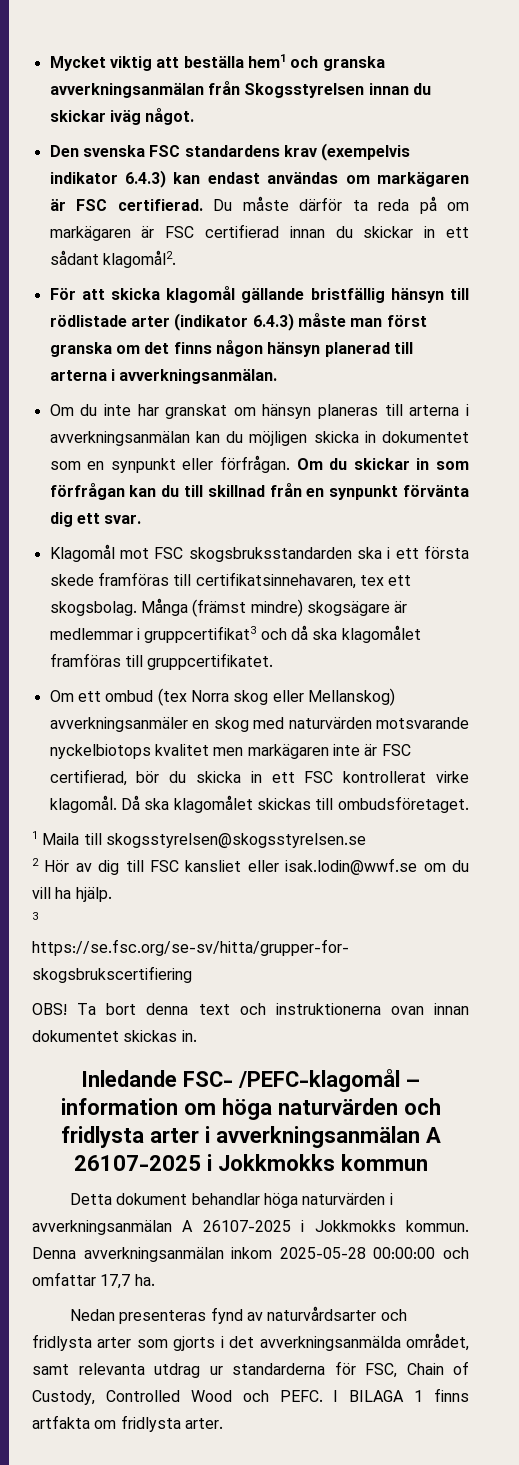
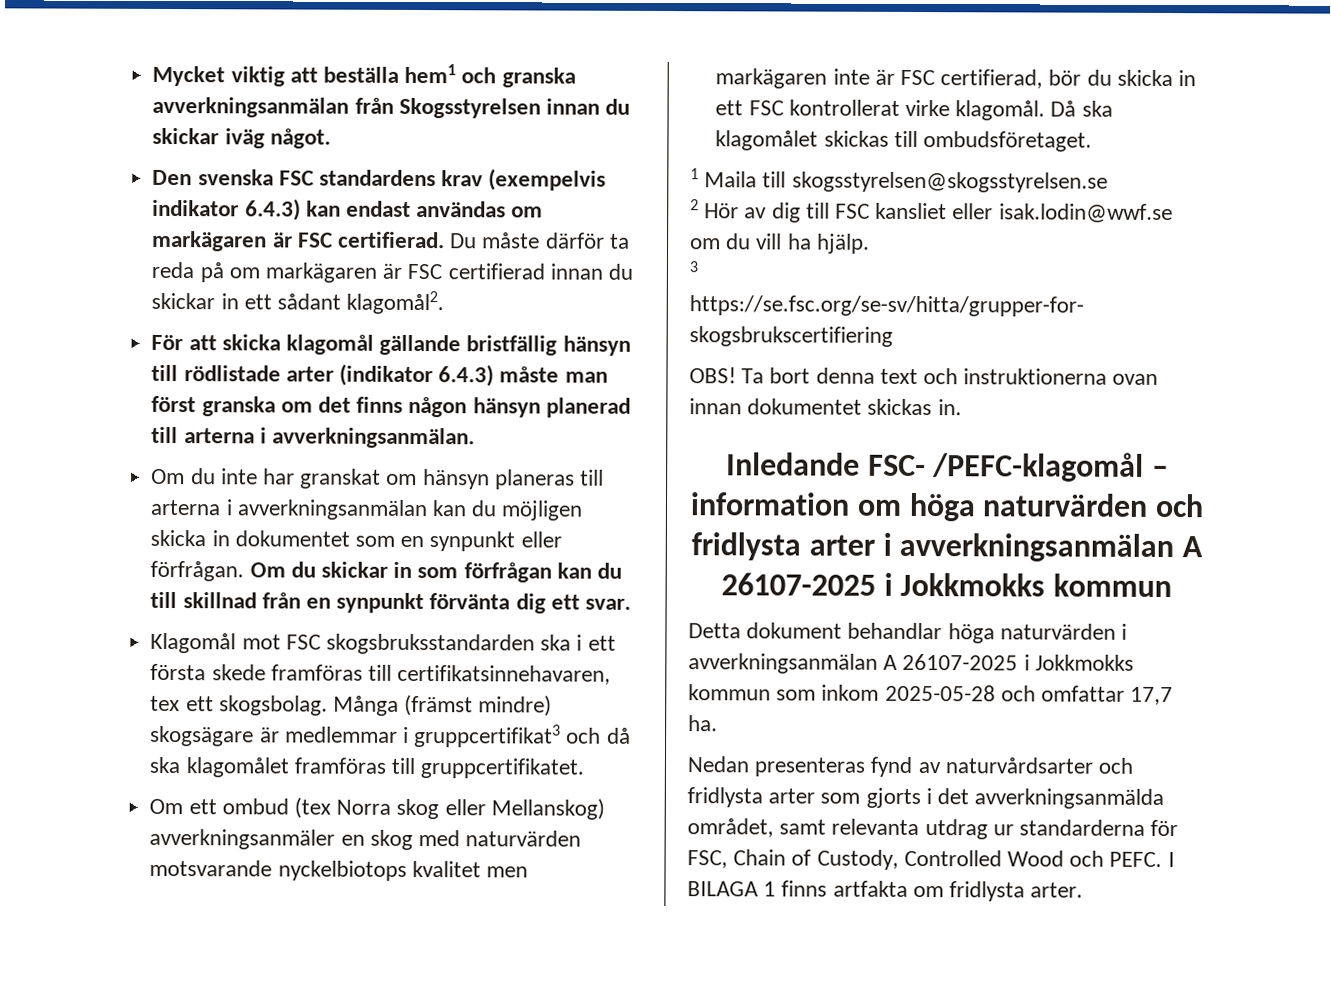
- Detta dokument behandlar höga naturvärden i avverkningsanmälan A 26107-2025 i Jokkmokks kommun. Denna avverkningsanmälan inkom 2025-05-28 00:00:00 och omfattar 17,7 ha.
+ Detta dokument behandlar höga naturvärden i avverkningsanmälan A 26107-2025 i Jokkmokks kommun som inkom 2025-05-28 och omfattar 17,7 ha.

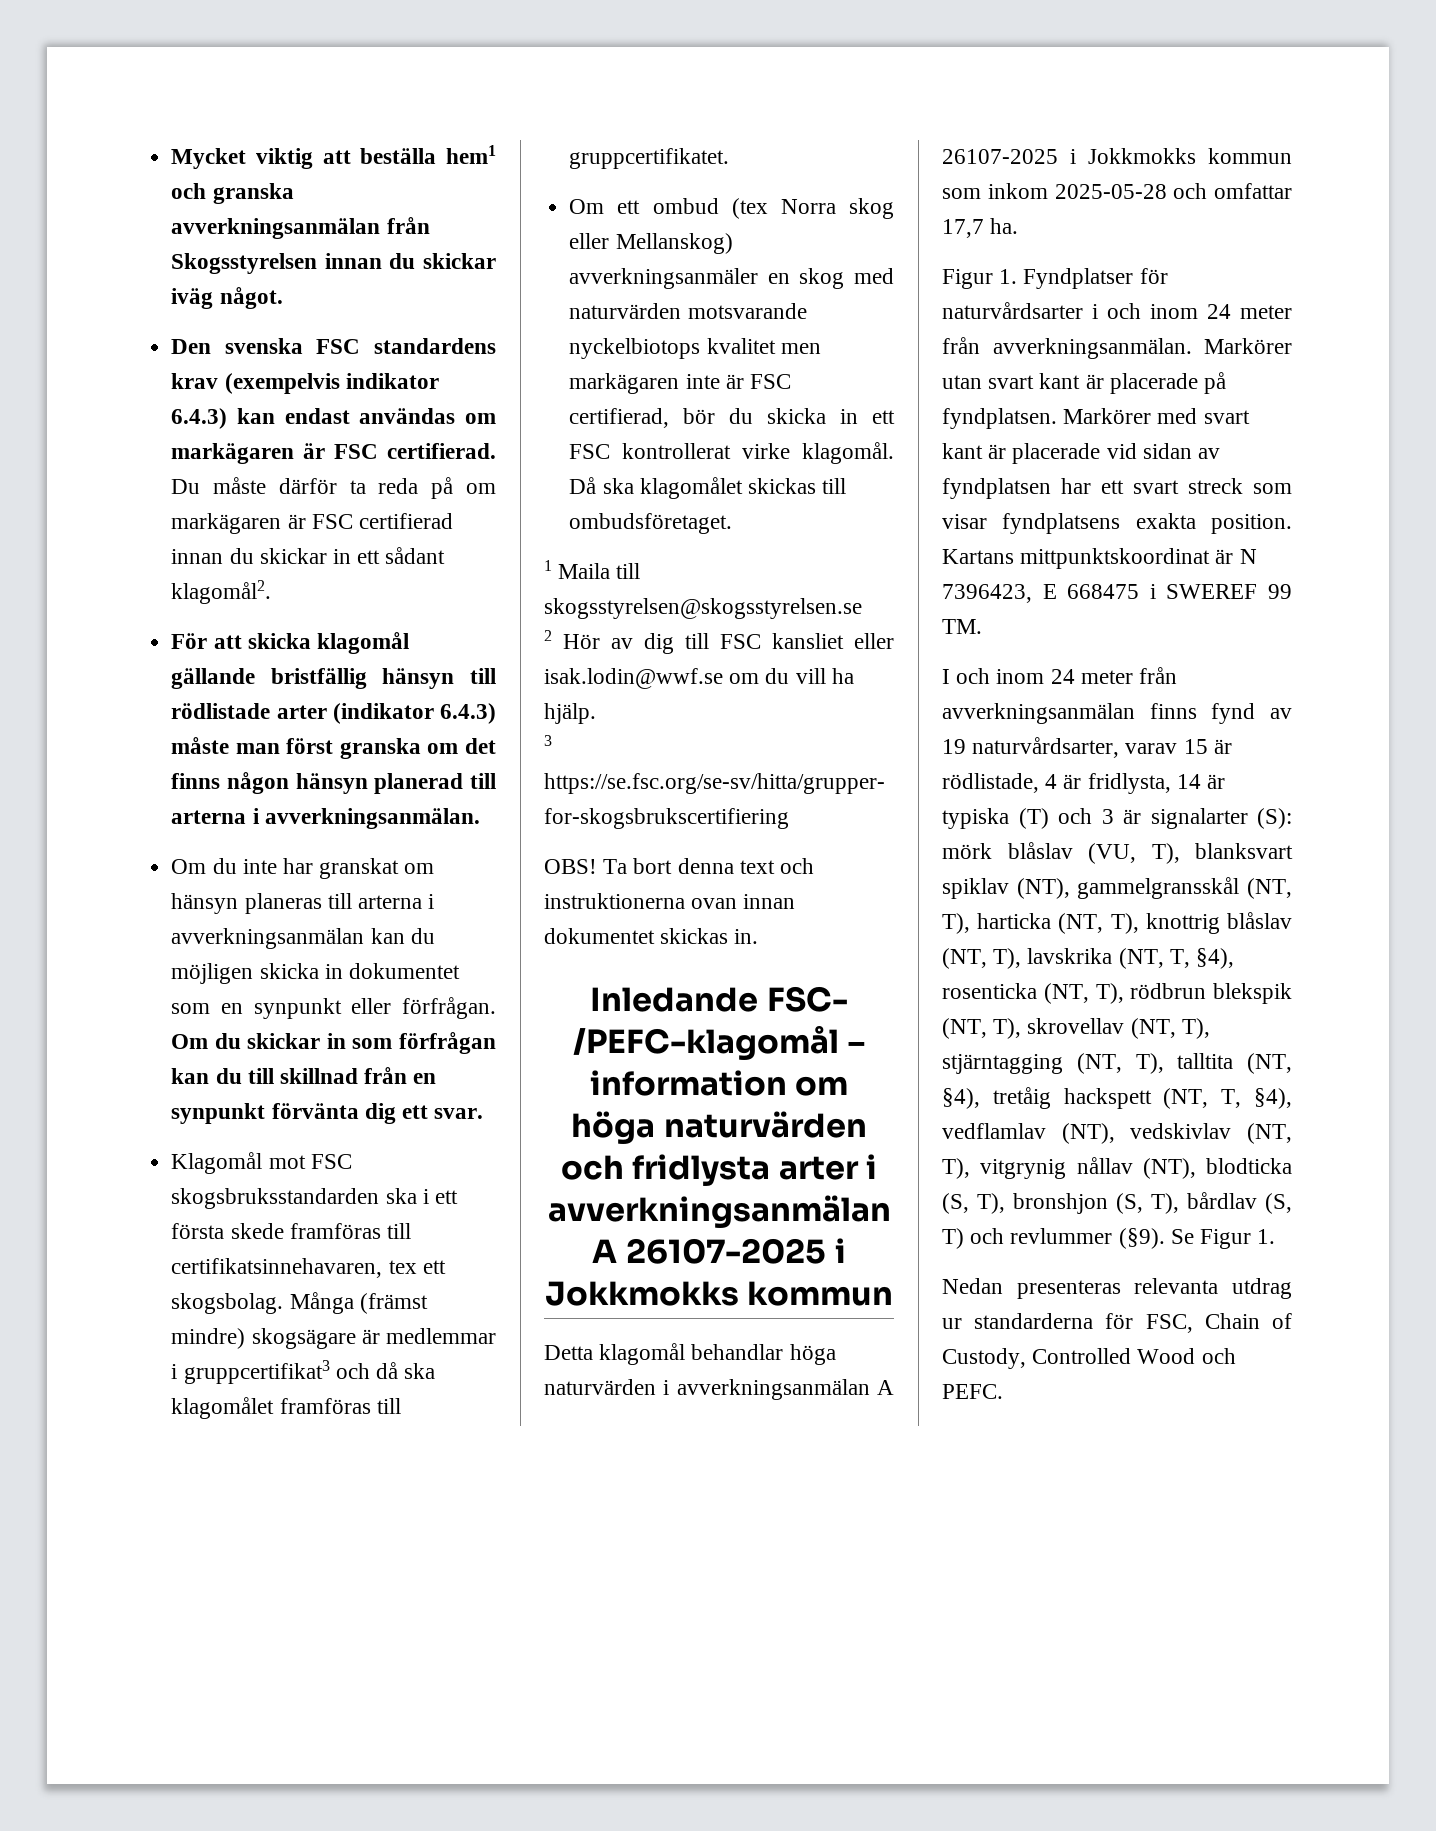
- Detta dokument behandlar höga naturvärden i avverkningsanmälan A 26107-2025 i Jokkmokks kommun som inkom 2025-05-28 och omfattar 17,7 ha.
+ Detta klagomål behandlar höga naturvärden i avverkningsanmälan A 26107-2025 i Jokkmokks kommun som inkom 2025-05-28 och omfattar 17,7 ha.
- Nedan presenteras fynd av naturvårdsarter och fridlysta arter som gjorts i det avverkningsanmälda området, samt relevanta utdrag ur standarderna för FSC, Chain of Custody, Controlled Wood och PEFC. I BILAGA 1 finns artfakta om fridlysta arter.
+ Figur 1. Fyndplatser för naturvårdsarter i och inom 24 meter från avverkningsanmälan. Markörer utan svart kant är placerade på fyndplatsen. Markörer med svart kant är placerade vid sidan av fyndplatsen har ett svart streck som visar fyndplatsens exakta position. Kartans mittpunktskoordinat är N 7396423, E 668475 i SWEREF 99 TM.
+ I och inom 24 meter från avverkningsanmälan finns fynd av 19 naturvårdsarter, varav 15 är rödlistade, 4 är fridlysta, 14 är typiska (T) och 3 är signalarter (S): mörk blåslav (VU, T), blanksvart spiklav (NT), gammelgransskål (NT, T), harticka (NT, T), knottrig blåslav (NT, T), lavskrika (NT, T, §4), rosenticka (NT, T), rödbrun blekspik (NT, T), skrovellav (NT, T), stjärntagging (NT, T), talltita (NT, §4), tretåig hackspett (NT, T, §4), vedflamlav (NT), vedskivlav (NT, T), vitgrynig nållav (NT), blodticka (S, T), bronshjon (S, T), bårdlav (S, T) och revlummer (§9). Se Figur 1.
+ Nedan presenteras relevanta utdrag ur standarderna för FSC, Chain of Custody, Controlled Wood och PEFC.

